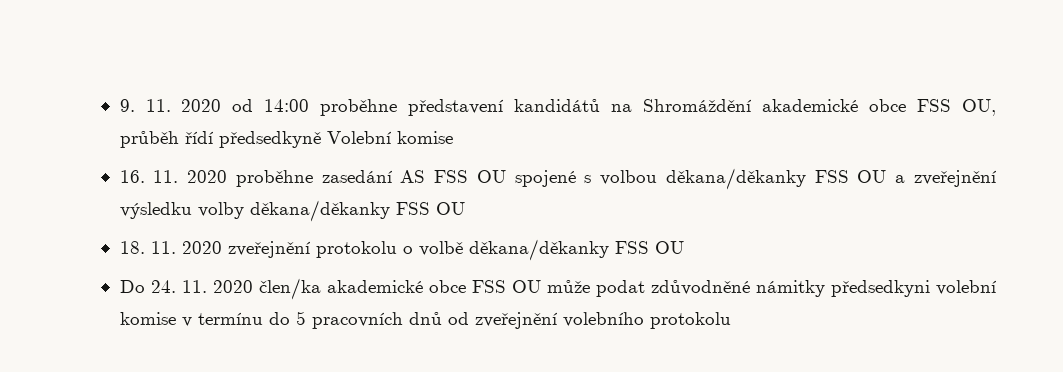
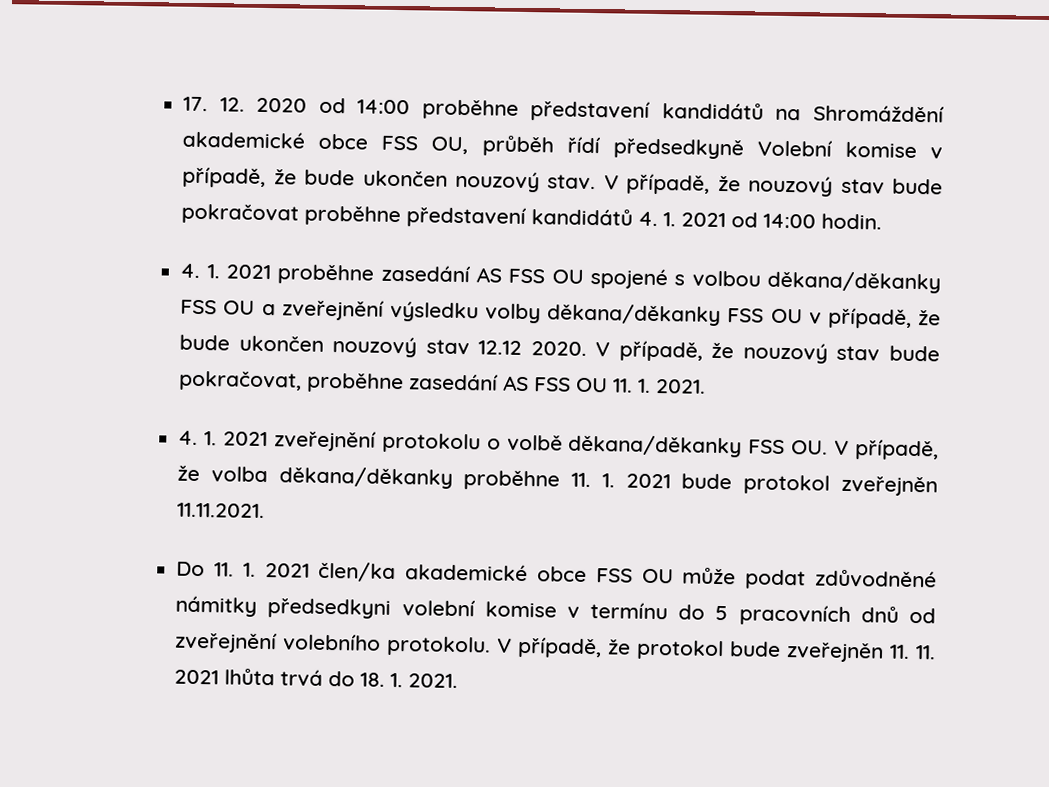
- 9. 11. 2020 od 14:00 proběhne představení kandidátů na Shromáždění akademické obce FSS OU, průběh řídí předsedkyně Volební komise
- 16. 11. 2020 proběhne zasedání AS FSS OU spojené s volbou děkana/děkanky FSS OU a zveřejnění výsledku volby děkana/děkanky FSS OU
- 18. 11. 2020 zveřejnění protokolu o volbě děkana/děkanky FSS OU
- Do 24. 11. 2020 člen/ka akademické obce FSS OU může podat zdůvodněné námitky předsedkyni volební komise v termínu do 5 pracovních dnů od zveřejnění volebního protokolu
+ 17. 12. 2020 od 14:00 proběhne představení kandidátů na Shromáždění akademické obce FSS OU, průběh řídí předsedkyně Volební komise v případě, že bude ukončen nouzový stav. V případě, že nouzový stav bude pokračovat proběhne představení kandidátů 4. 1. 2021 od 14:00 hodin.
+ 4. 1. 2021 proběhne zasedání AS FSS OU spojené s volbou děkana/děkanky FSS OU a zveřejnění výsledku volby děkana/děkanky FSS OU v případě, že bude ukončen nouzový stav 12.12 2020. V případě, že nouzový stav bude pokračovat, proběhne zasedání AS FSS OU 11. 1. 2021.
+ 4. 1. 2021 zveřejnění protokolu o volbě děkana/děkanky FSS OU. V případě, že volba děkana/děkanky proběhne 11. 1. 2021 bude protokol zveřejněn 11.11.2021.
+ Do 11. 1. 2021 člen/ka akademické obce FSS OU může podat zdůvodněné námitky předsedkyni volební komise v termínu do 5 pracovních dnů od zveřejnění volebního protokolu. V případě, že protokol bude zveřejněn 11. 11. 2021 lhůta trvá do 18. 1. 2021.

